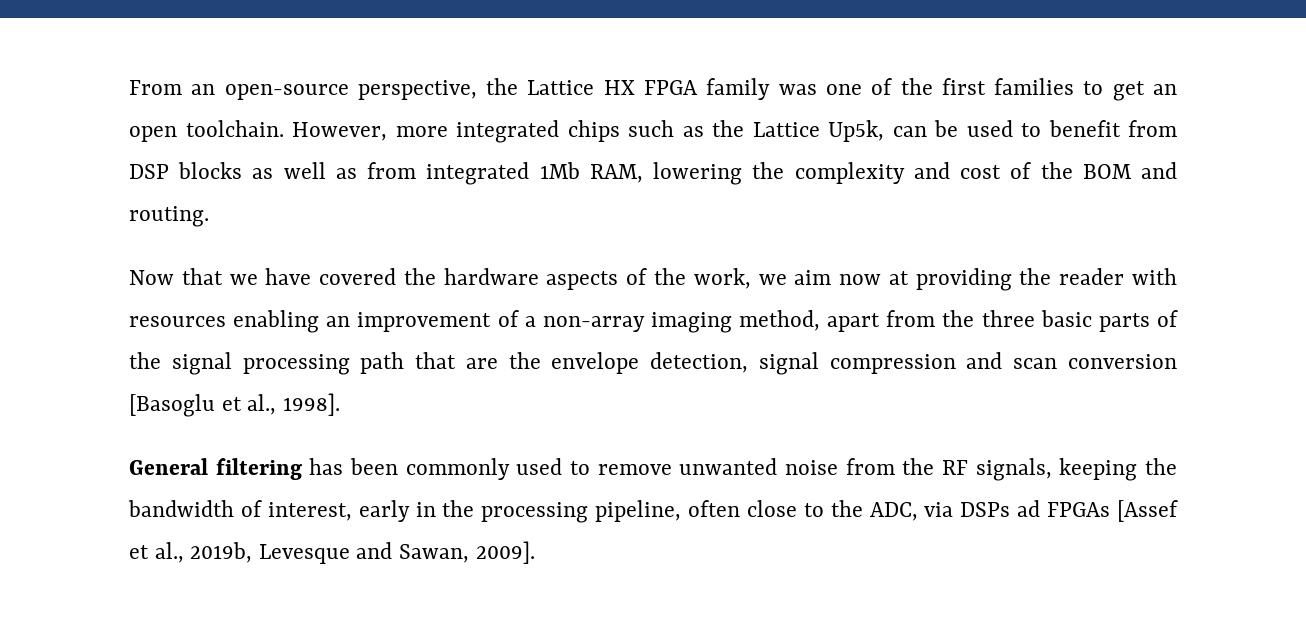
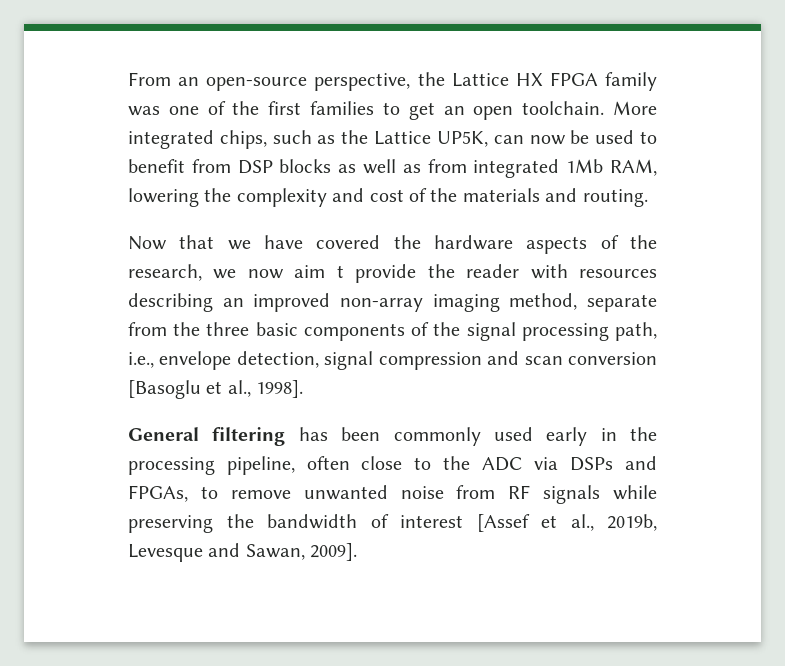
- However, more integrated chips such as the Lattice Up5k, can be used to benefit from DSP blocks as well as from integrated 1Mb RAM, lowering the complexity and cost of the BOM and routing.
+ More integrated chips, such as the Lattice UP5K, can now be used to benefit from DSP blocks as well as from integrated 1Mb RAM, lowering the complexity and cost of the materials and routing.
- Now that we have covered the hardware aspects of the work, we aim now at providing the reader with resources enabling an improvement of a non-array imaging method, apart from the three basic parts of the signal processing path that are the envelope detection, signal compression and scan conversion [Basoglu et al., 1998].
+ Now that we have covered the hardware aspects of the research, we now aim t provide the reader with resources describing an improved non-array imaging method, separate from the three basic components of the signal processing path, i.e., envelope detection, signal compression and scan conversion [Basoglu et al., 1998].
- General filtering has been commonly used to remove unwanted noise from the RF signals, keeping the bandwidth of interest, early in the processing pipeline, often close to the ADC, via DSPs ad FPGAs [Assef et al., 2019b, Levesque and Sawan, 2009].
+ General filtering has been commonly used early in the processing pipeline, often close to the ADC via DSPs and FPGAs, to remove unwanted noise from RF signals while preserving the bandwidth of interest [Assef et al., 2019b, Levesque and Sawan, 2009].

